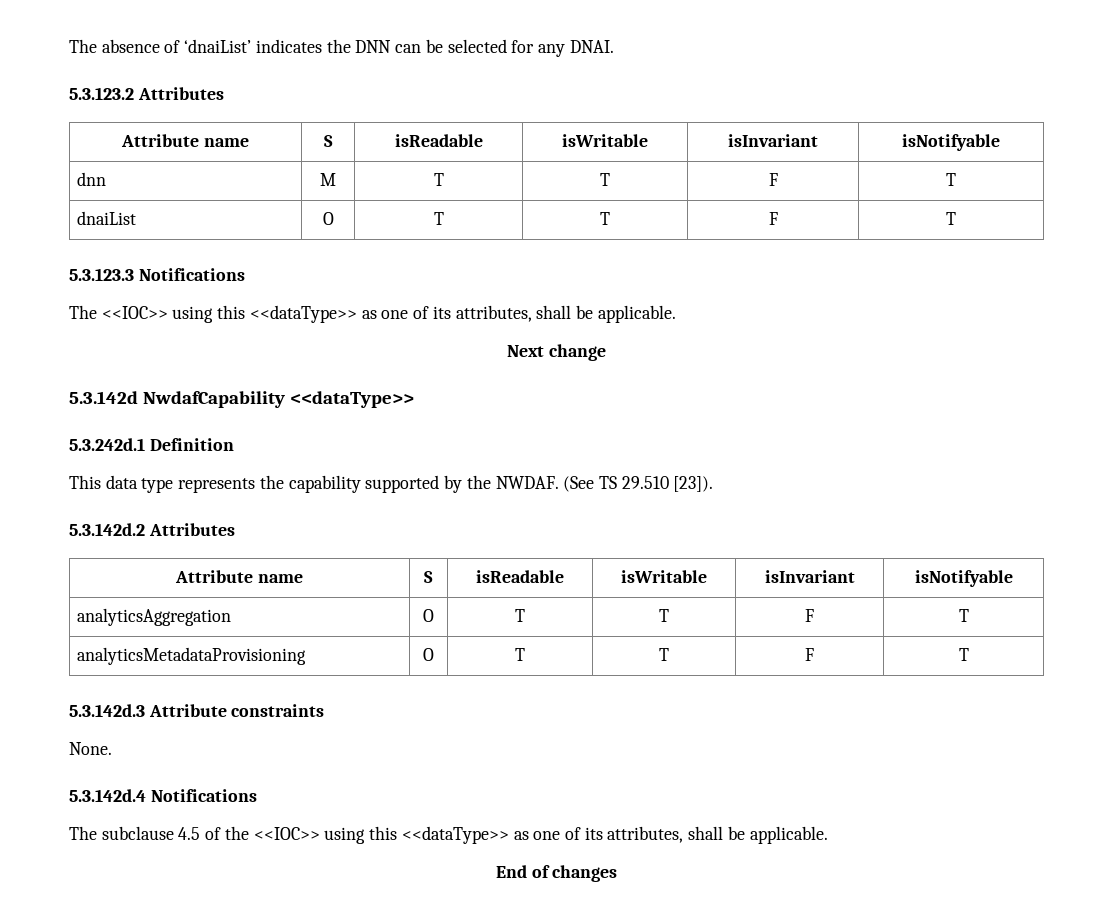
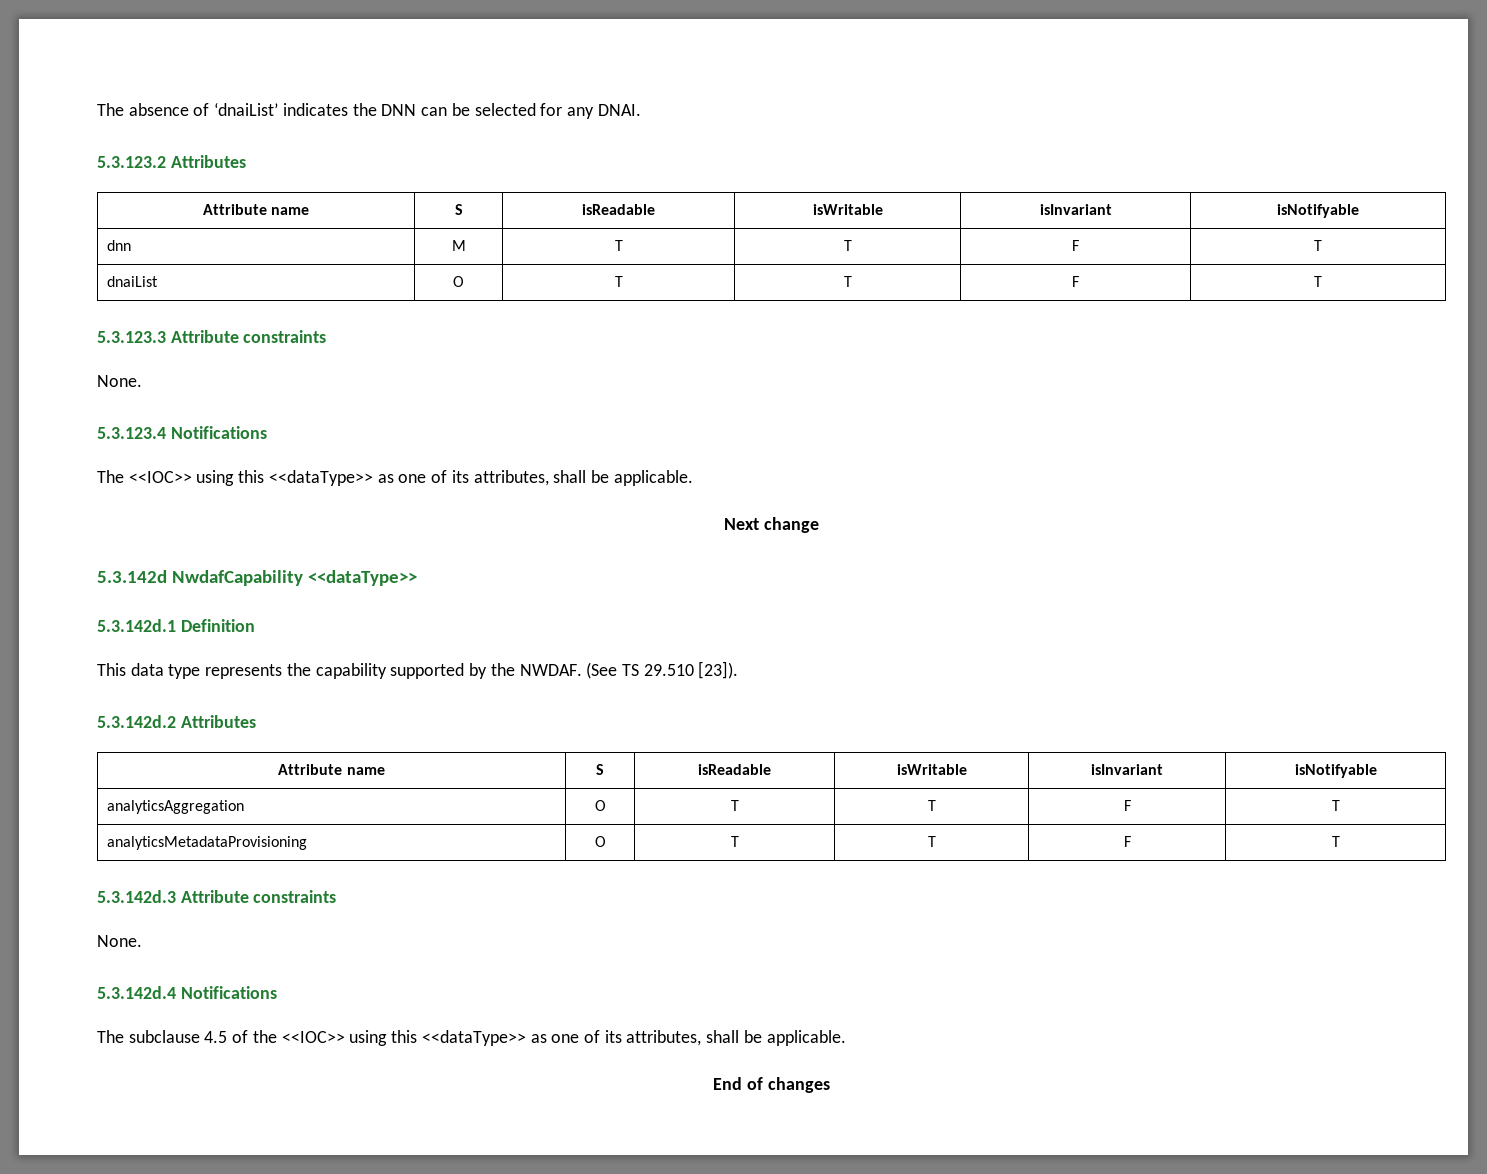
- 5.3.123.3 Notifications
+ 5.3.123.3 Attribute constraints
+ None.
+ 5.3.123.4 Notifications
- 5.3.242d.1 Definition
+ 5.3.142d.1 Definition

